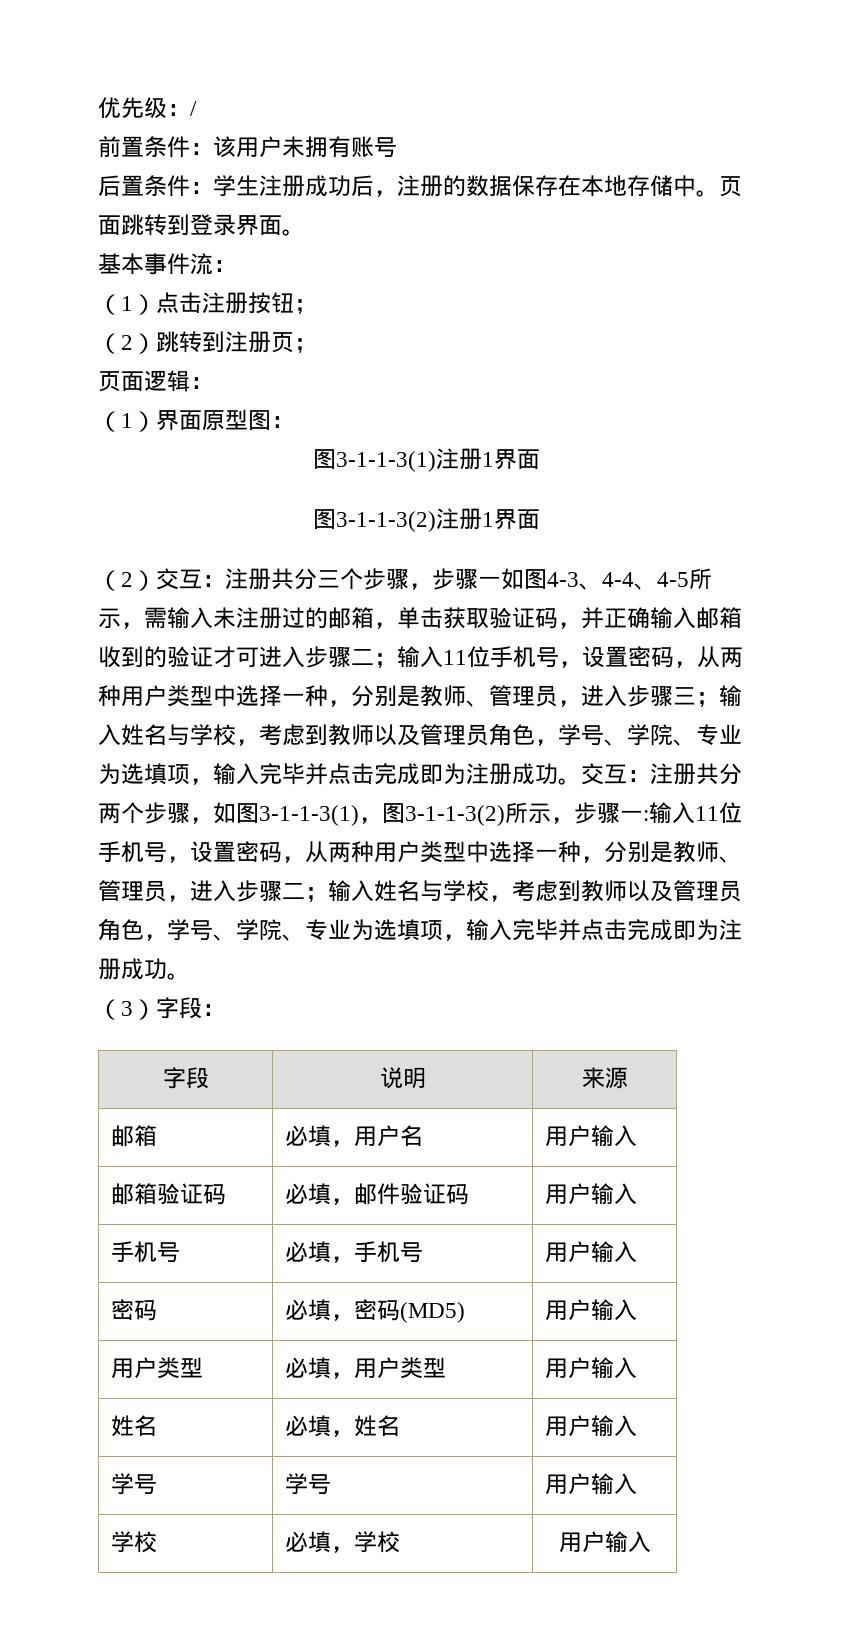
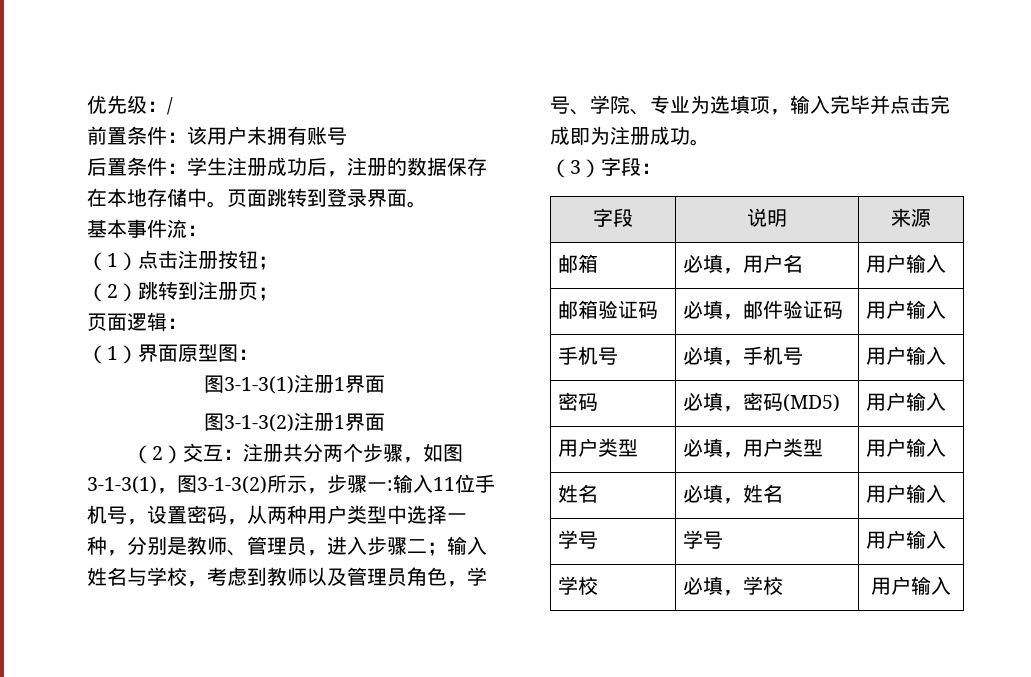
- 图3-1-1-3(1)注册1界面
+ 图3-1-3(1)注册1界面
- 图3-1-1-3(2)注册1界面
+ 图3-1-3(2)注册1界面
- （2）交互：注册共分三个步骤，步骤一如图4-3、4-4、4-5所示，需输入未注册过的邮箱，单击获取验证码，并正确输入邮箱收到的验证才可进入步骤二；输入11位手机号，设置密码，从两种用户类型中选择一种，分别是教师、管理员，进入步骤三；输入姓名与学校，考虑到教师以及管理员角色，学号、学院、专业为选填项，输入完毕并点击完成即为注册成功。交互：注册共分两个步骤，如图3-1-1-3(1)，图3-1-1-3(2)所示，步骤一:输入11位手机号，设置密码，从两种用户类型中选择一种，分别是教师、管理员，进入步骤二；输入姓名与学校，考虑到教师以及管理员角色，学号、学院、专业为选填项，输入完毕并点击完成即为注册成功。
+ （2）交互：注册共分两个步骤，如图3-1-3(1)，图3-1-3(2)所示，步骤一:输入11位手机号，设置密码，从两种用户类型中选择一种，分别是教师、管理员，进入步骤二；输入姓名与学校，考虑到教师以及管理员角色，学号、学院、专业为选填项，输入完毕并点击完成即为注册成功。

